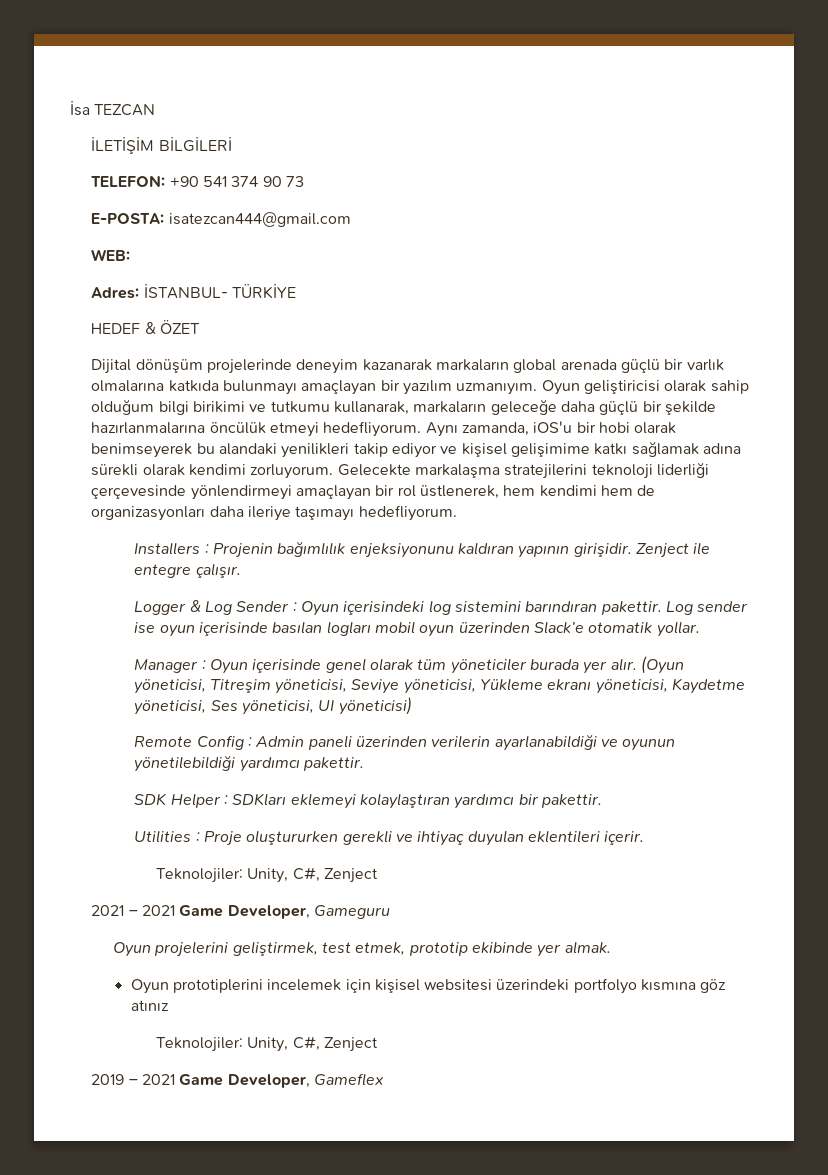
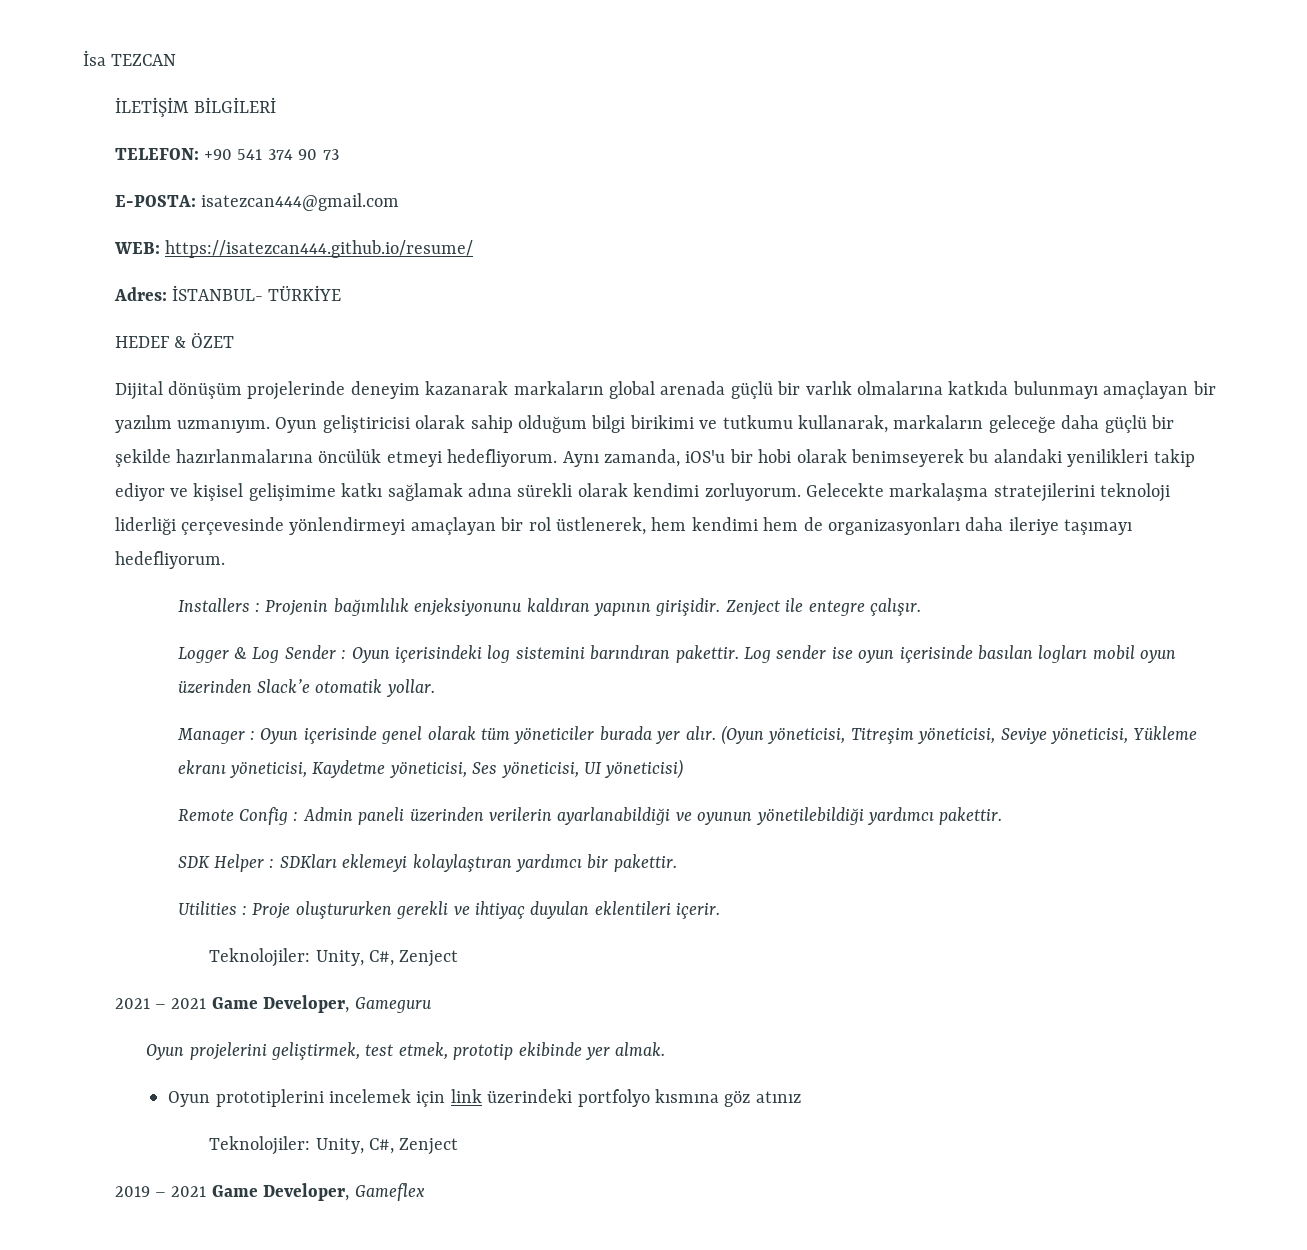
- WEB:
+ WEB: https://isatezcan444.github.io/resume/
- Oyun prototiplerini incelemek için kişisel websitesi üzerindeki portfolyo kısmına göz atınız
+ Oyun prototiplerini incelemek için link üzerindeki portfolyo kısmına göz atınız

